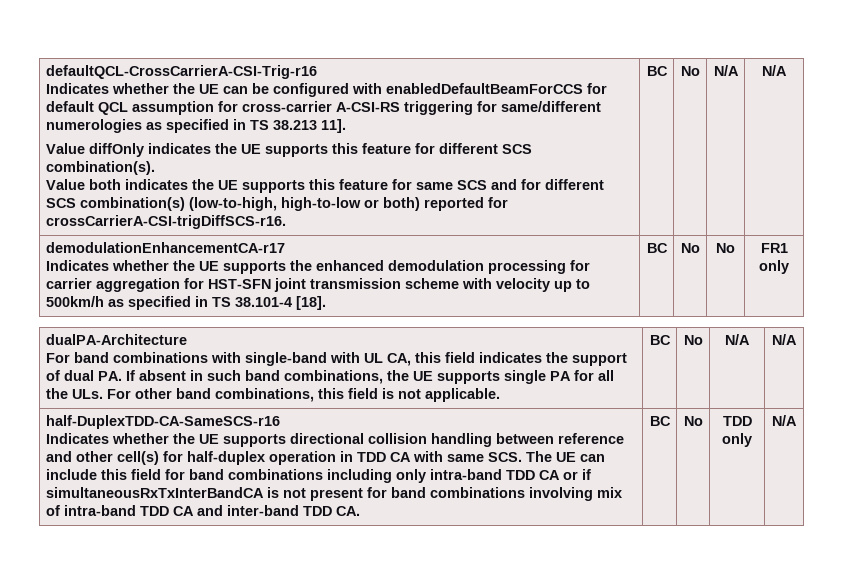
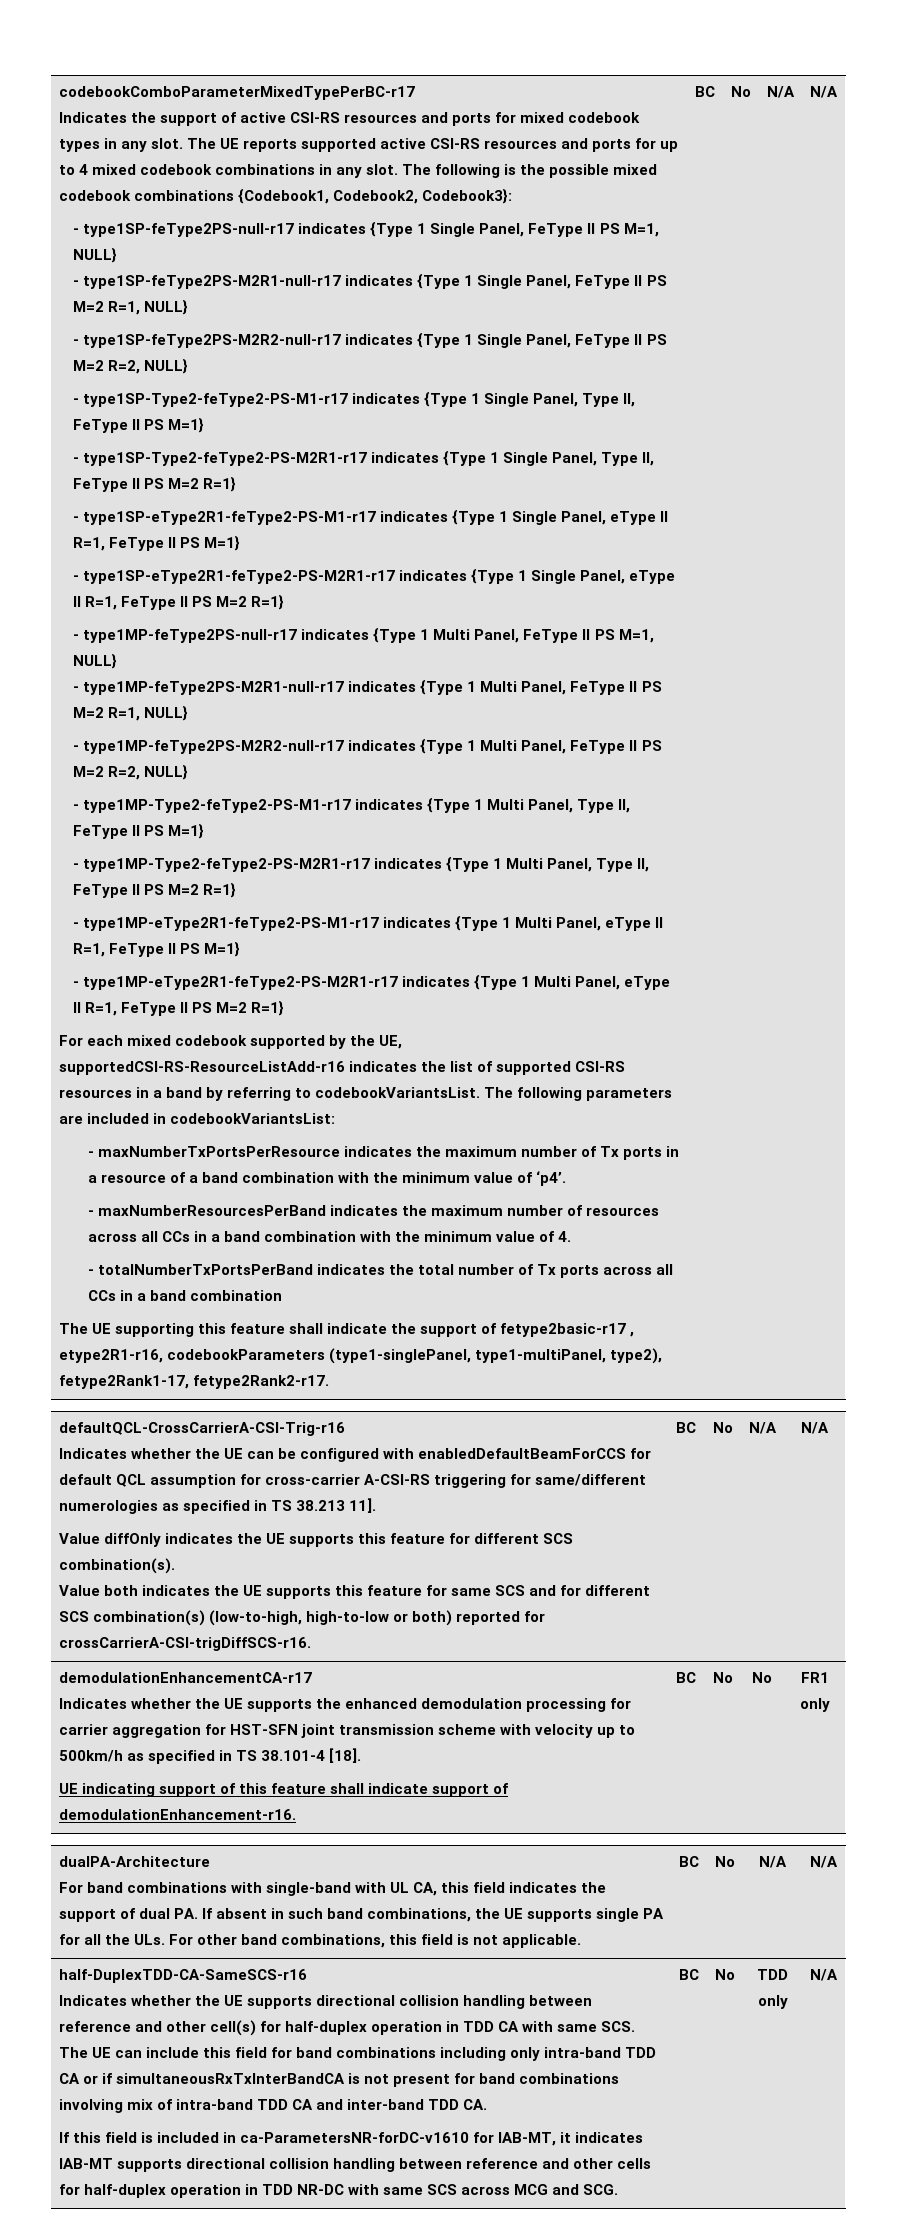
+ codebookComboParameterMixedTypePerBC-r17
+ Indicates the support of active CSI-RS resources and ports for mixed codebook types in any slot. The UE reports supported active CSI-RS resources and ports for up to 4 mixed codebook combinations in any slot. The following is the possible mixed codebook combinations {Codebook1, Codebook2, Codebook3}:
+ - type1SP-feType2PS-null-r17 indicates {Type 1 Single Panel, FeType II PS M=1, NULL}
+ - type1SP-feType2PS-M2R1-null-r17 indicates {Type 1 Single Panel, FeType II PS M=2 R=1, NULL}
+ - type1SP-feType2PS-M2R2-null-r17 indicates {Type 1 Single Panel, FeType II PS M=2 R=2, NULL}
+ - type1SP-Type2-feType2-PS-M1-r17 indicates {Type 1 Single Panel, Type II, FeType II PS M=1}
+ - type1SP-Type2-feType2-PS-M2R1-r17 indicates {Type 1 Single Panel, Type II, FeType II PS M=2 R=1}
+ - type1SP-eType2R1-feType2-PS-M1-r17 indicates {Type 1 Single Panel, eType II R=1, FeType II PS M=1}
+ - type1SP-eType2R1-feType2-PS-M2R1-r17 indicates {Type 1 Single Panel, eType II R=1, FeType II PS M=2 R=1}
+ - type1MP-feType2PS-null-r17 indicates {Type 1 Multi Panel, FeType II PS M=1, NULL}
+ - type1MP-feType2PS-M2R1-null-r17 indicates {Type 1 Multi Panel, FeType II PS M=2 R=1, NULL}
+ - type1MP-feType2PS-M2R2-null-r17 indicates {Type 1 Multi Panel, FeType II PS M=2 R=2, NULL}
+ - type1MP-Type2-feType2-PS-M1-r17 indicates {Type 1 Multi Panel, Type II, FeType II PS M=1}
+ - type1MP-Type2-feType2-PS-M2R1-r17 indicates {Type 1 Multi Panel, Type II, FeType II PS M=2 R=1}
+ - type1MP-eType2R1-feType2-PS-M1-r17 indicates {Type 1 Multi Panel, eType II R=1, FeType II PS M=1}
+ - type1MP-eType2R1-feType2-PS-M2R1-r17 indicates {Type 1 Multi Panel, eType II R=1, FeType II PS M=2 R=1}
+ For each mixed codebook supported by the UE, supportedCSI-RS-ResourceListAdd-r16 indicates the list of supported CSI-RS resources in a band by referring to codebookVariantsList. The following parameters are included in codebookVariantsList:
+ - maxNumberTxPortsPerResource indicates the maximum number of Tx ports in a resource of a band combination with the minimum value of ‘p4’.
+ - maxNumberResourcesPerBand indicates the maximum number of resources across all CCs in a band combination with the minimum value of 4.
+ - totalNumberTxPortsPerBand indicates the total number of Tx ports across all CCs in a band combination
+ The UE supporting this feature shall indicate the support of fetype2basic-r17 , etype2R1-r16, codebookParameters (type1-singlePanel, type1-multiPanel, type2), fetype2Rank1-17, fetype2Rank2-r17. | BC | No | N/A | N/A
+ UE indicating support of this feature shall indicate support of demodulationEnhancement-r16.
+ If this field is included in ca-ParametersNR-forDC-v1610 for IAB-MT, it indicates IAB-MT supports directional collision handling between reference and other cells for half-duplex operation in TDD NR-DC with same SCS across MCG and SCG.

